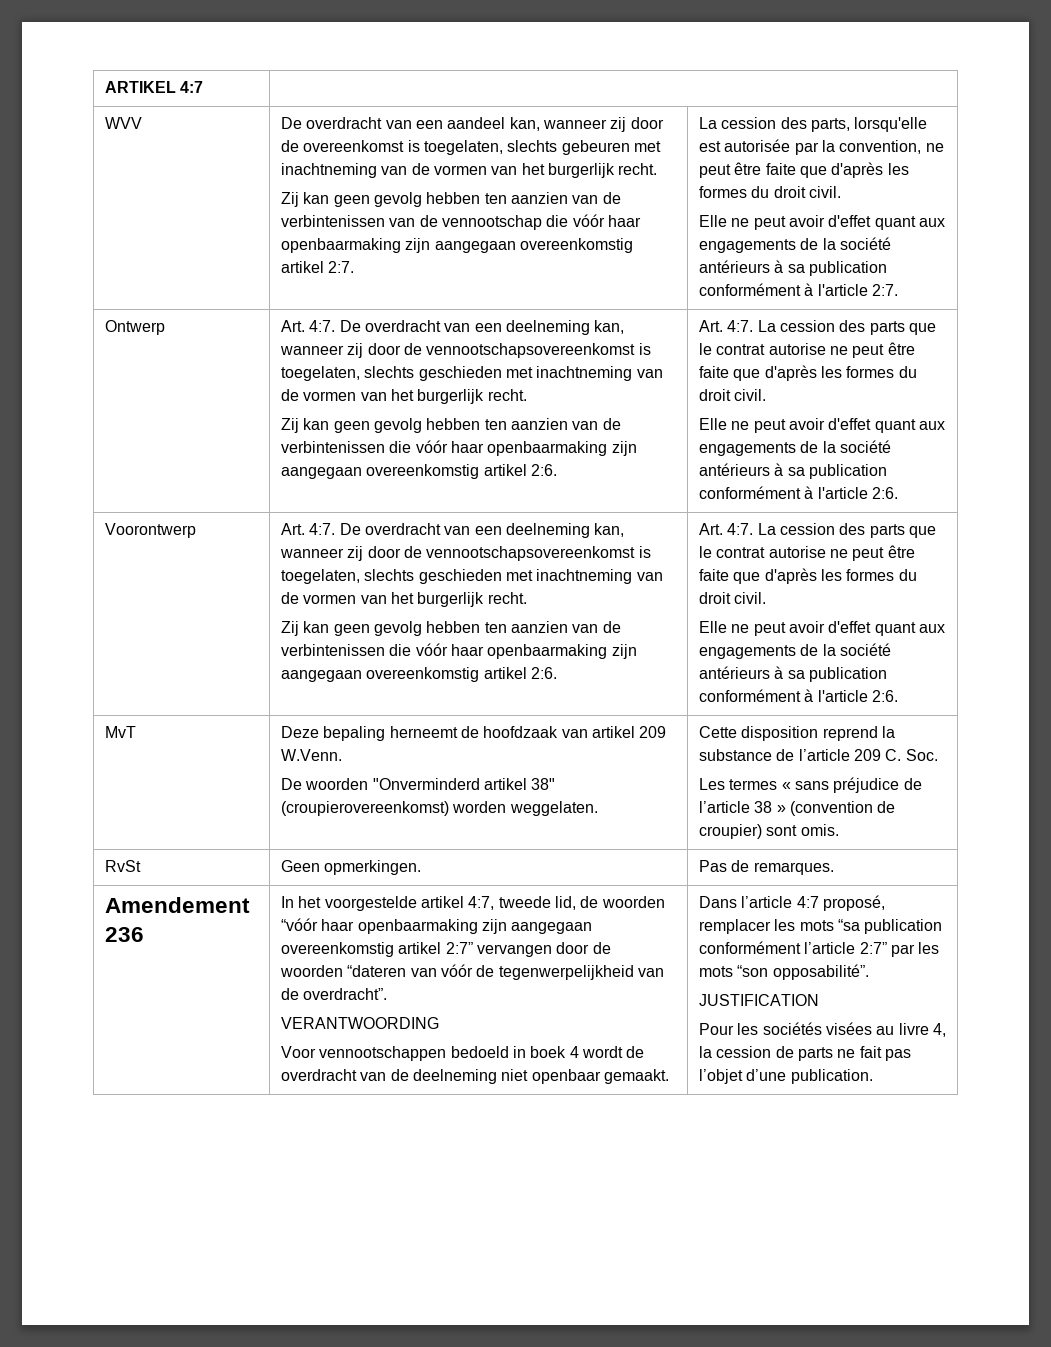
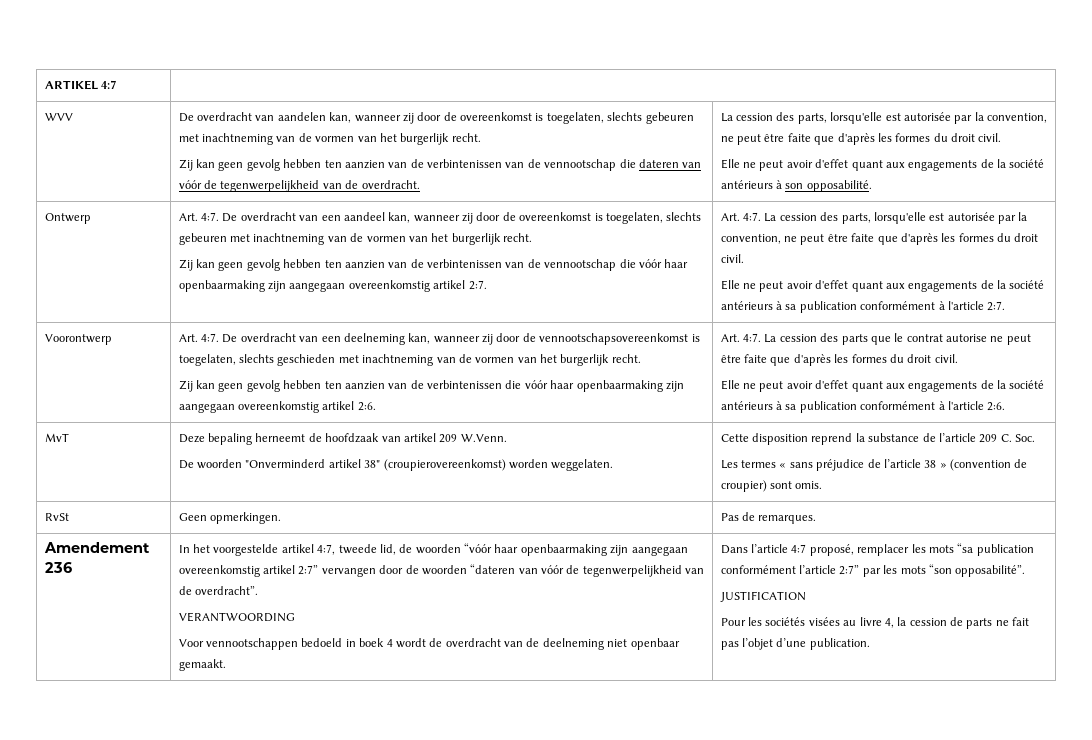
- De overdracht van een aandeel kan, wanneer zij door de overeenkomst is toegelaten, slechts gebeuren met inachtneming van de vormen van het burgerlijk recht.
+ De overdracht van aandelen kan, wanneer zij door de overeenkomst is toegelaten, slechts gebeuren met inachtneming van de vormen van het burgerlijk recht.
+ Zij kan geen gevolg hebben ten aanzien van de verbintenissen van de vennootschap die dateren van vóór de tegenwerpelijkheid van de overdracht. | La cession des parts, lorsqu'elle est autorisée par la convention, ne peut être faite que d'après les formes du droit civil.
+ Elle ne peut avoir d'effet quant aux engagements de la société antérieurs à son opposabilité.
+ Ontwerp | Art. 4:7. De overdracht van een aandeel kan, wanneer zij door de overeenkomst is toegelaten, slechts gebeuren met inachtneming van de vormen van het burgerlijk recht.
- Zij kan geen gevolg hebben ten aanzien van de verbintenissen van de vennootschap die vóór haar openbaarmaking zijn aangegaan overeenkomstig artikel 2:7. | La cession des parts, lorsqu'elle est autorisée par la convention, ne peut être faite que d'après les formes du droit civil.
+ Zij kan geen gevolg hebben ten aanzien van de verbintenissen van de vennootschap die vóór haar openbaarmaking zijn aangegaan overeenkomstig artikel 2:7. | Art. 4:7. La cession des parts, lorsqu'elle est autorisée par la convention, ne peut être faite que d'après les formes du droit civil.
- Ontwerp | Art. 4:7. De overdracht van een deelneming kan, wanneer zij door de vennootschapsovereenkomst is toegelaten, slechts geschieden met inachtneming van de vormen van het burgerlijk recht.
- Zij kan geen gevolg hebben ten aanzien van de verbintenissen die vóór haar openbaarmaking zijn aangegaan overeenkomstig artikel 2:6. | Art. 4:7. La cession des parts que le contrat autorise ne peut être faite que d'après les formes du droit civil.
- Elle ne peut avoir d'effet quant aux engagements de la société antérieurs à sa publication conformément à l'article 2:6.

